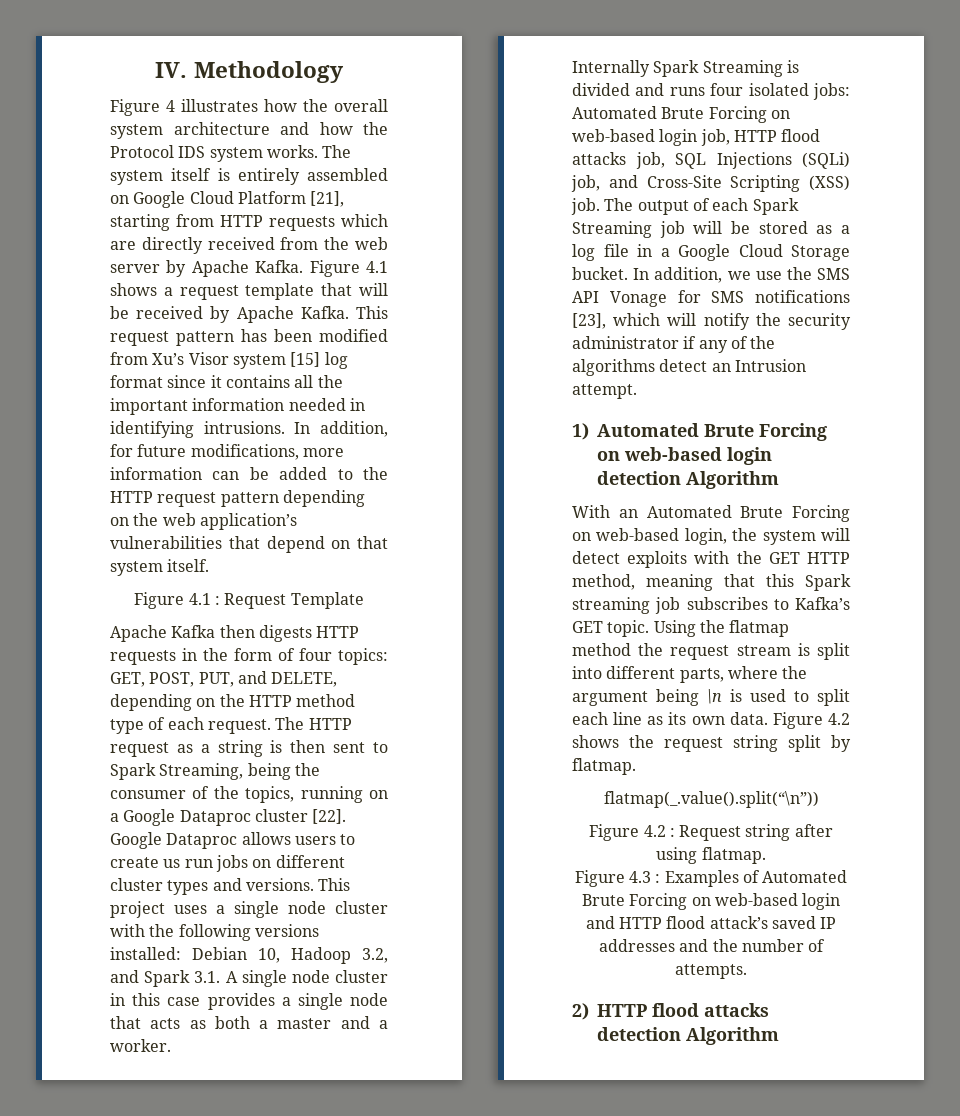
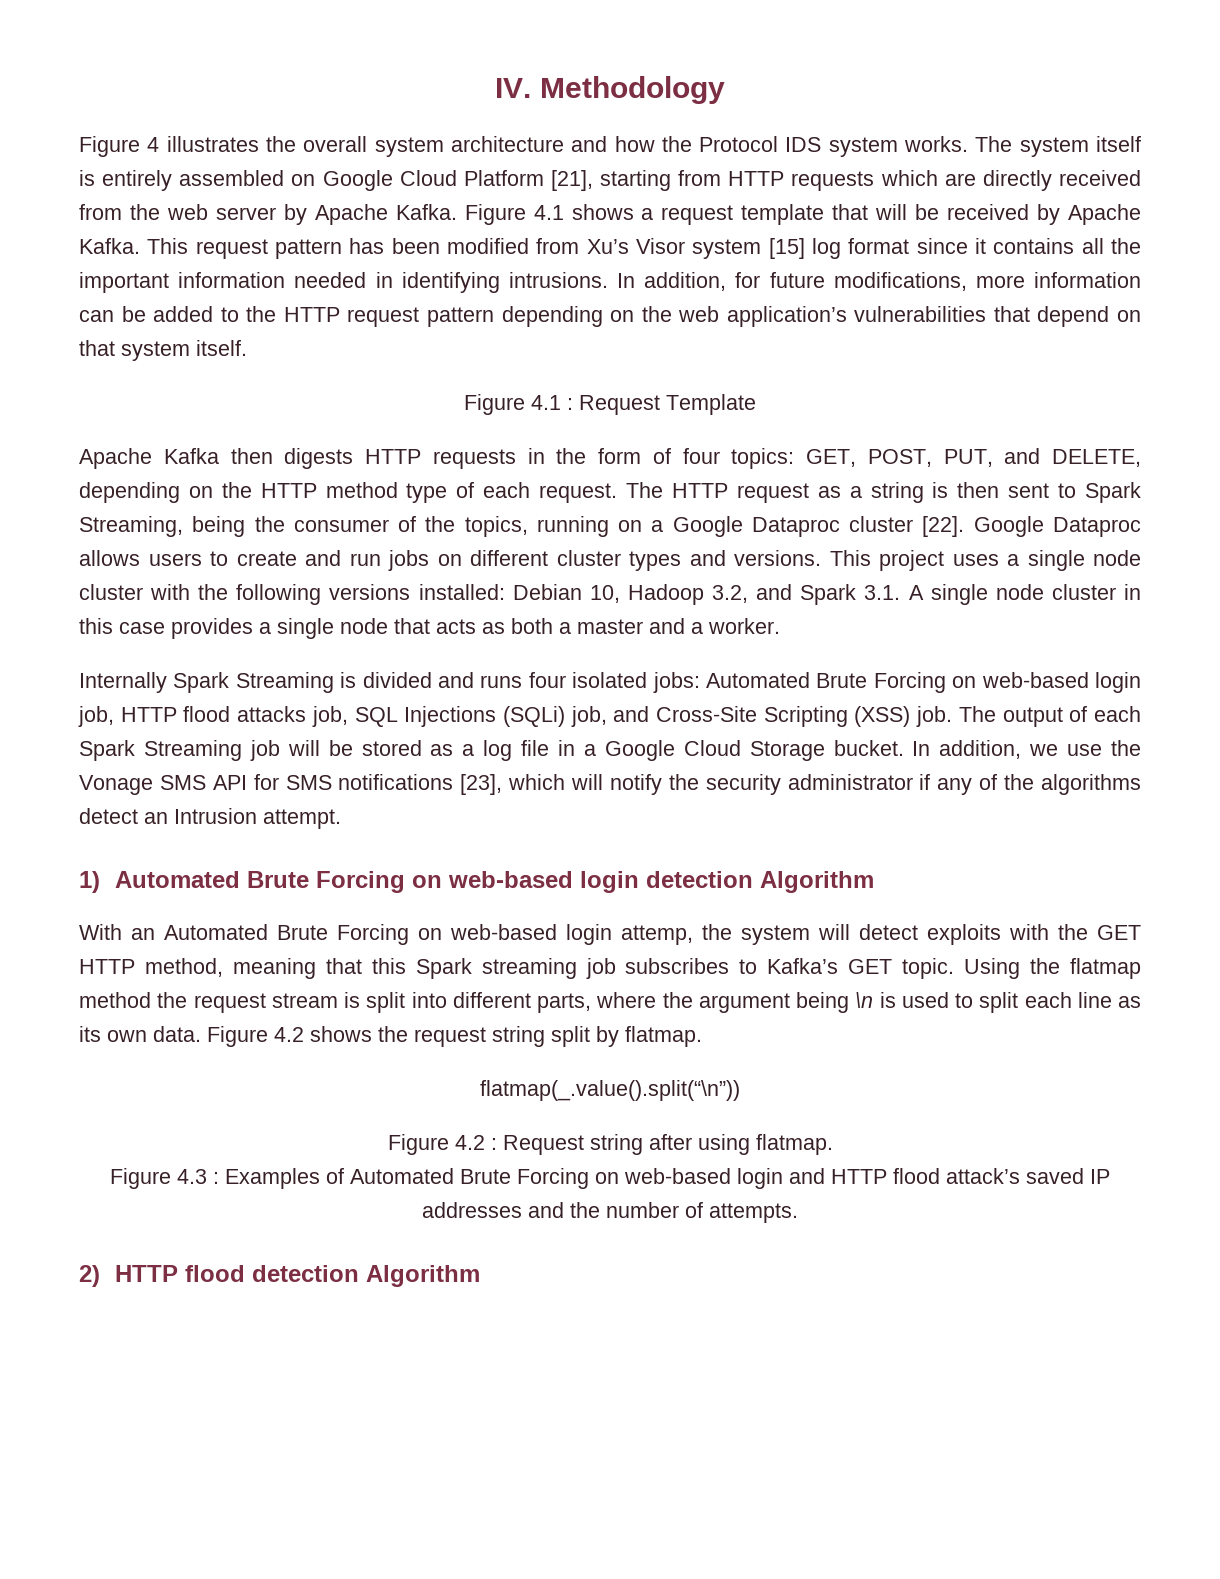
- Figure 4 illustrates how the overall system architecture and how the Protocol IDS system works.
+ Figure 4 illustrates the overall system architecture and how the Protocol IDS system works.
- Google Dataproc allows users to create us run jobs on different cluster types and versions.
+ Google Dataproc allows users to create and run jobs on different cluster types and versions.
- In addition, we use the SMS API Vonage for SMS notifications [23], which will notify the security administrator if any of the algorithms detect an Intrusion attempt.
+ In addition, we use the Vonage SMS API for SMS notifications [23], which will notify the security administrator if any of the algorithms detect an Intrusion attempt.
- With an Automated Brute Forcing on web-based login, the system will detect exploits with the GET HTTP method, meaning that this Spark streaming job subscribes to Kafka’s GET topic.
+ With an Automated Brute Forcing on web-based login attemp, the system will detect exploits with the GET HTTP method, meaning that this Spark streaming job subscribes to Kafka’s GET topic.
- 2) HTTP flood attacks detection Algorithm
+ 2) HTTP flood detection Algorithm

